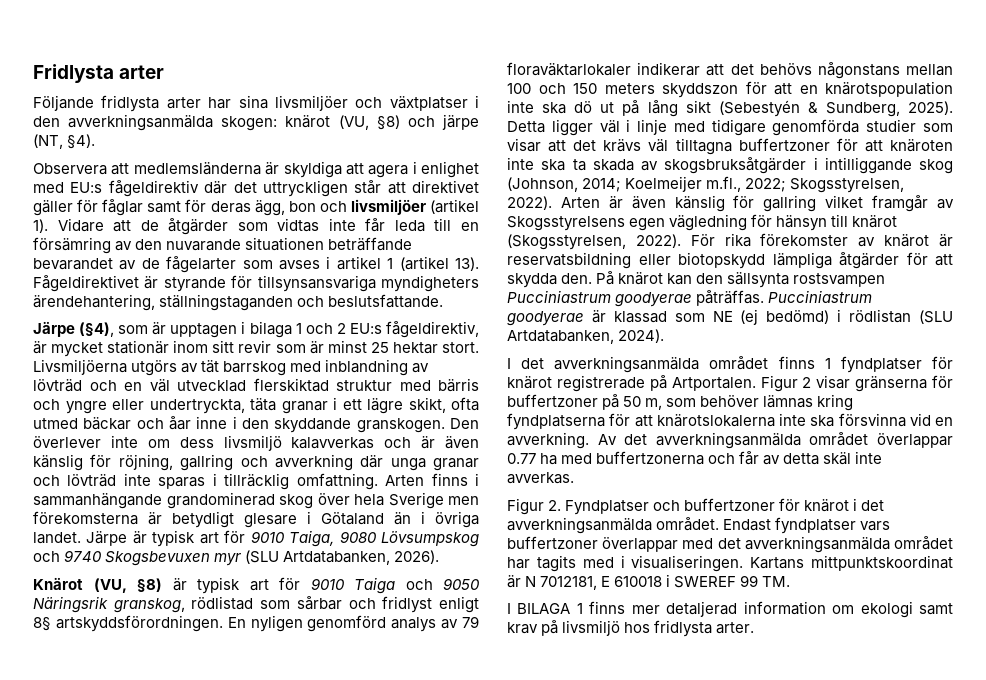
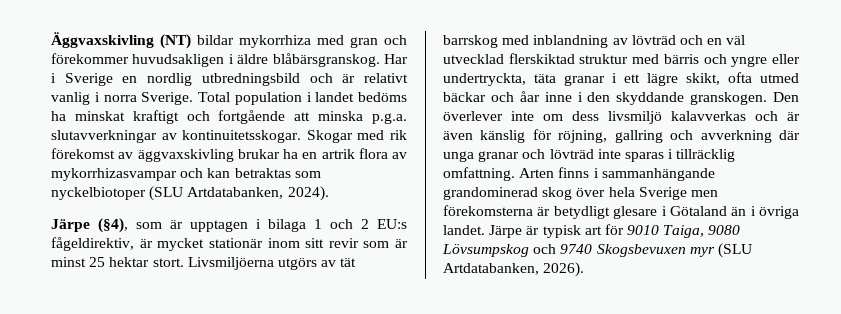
- Fridlysta arter
- Följande fridlysta arter har sina livsmiljöer och växtplatser i den avverkningsanmälda skogen: knärot (VU, §8) och järpe (NT, §4).
- Observera att medlemsländerna är skyldiga att agera i enlighet med EU:s fågeldirektiv där det uttryckligen står att direktivet gäller för fåglar samt för deras ägg, bon och livsmiljöer (artikel 1). Vidare att de åtgärder som vidtas inte får leda till en försämring av den nuvarande situationen beträffande bevarandet av de fågelarter som avses i artikel 1 (artikel 13). Fågeldirektivet är styrande för tillsynsansvariga myndigheters ärendehantering, ställningstaganden och beslutsfattande.
+ Äggvaxskivling (NT) bildar mykorrhiza med gran och förekommer huvudsakligen i äldre blåbärsgranskog. Har i Sverige en nordlig utbredningsbild och är relativt vanlig i norra Sverige. Total population i landet bedöms ha minskat kraftigt och fortgående att minska p.g.a. slutavverkningar av kontinuitetsskogar. Skogar med rik förekomst av äggvaxskivling brukar ha en artrik flora av mykorrhizasvampar och kan betraktas som nyckelbiotoper (SLU Artdatabanken, 2024).
- Knärot (VU, §8) är typisk art för 9010 Taiga och 9050 Näringsrik granskog, rödlistad som sårbar och fridlyst enligt 8§ artskyddsförordningen. En nyligen genomförd analys av 79 floraväktarlokaler indikerar att det behövs någonstans mellan 100 och 150 meters skyddszon för att en knärotspopulation inte ska dö ut på lång sikt (Sebestyén & Sundberg, 2025). Detta ligger väl i linje med tidigare genomförda studier som visar att det krävs väl tilltagna buffertzoner för att knäroten inte ska ta skada av skogsbruksåtgärder i intilliggande skog (Johnson, 2014; Koelmeijer m.fl., 2022; Skogsstyrelsen, 2022). Arten är även känslig för gallring vilket framgår av Skogsstyrelsens egen vägledning för hänsyn till knärot (Skogsstyrelsen, 2022). För rika förekomster av knärot är reservatsbildning eller biotopskydd lämpliga åtgärder för att skydda den. På knärot kan den sällsynta rostsvampen Pucciniastrum goodyerae påträffas. Pucciniastrum goodyerae är klassad som NE (ej bedömd) i rödlistan (SLU Artdatabanken, 2024).
- I det avverkningsanmälda området finns 1 fyndplatser för knärot registrerade på Artportalen. Figur 2 visar gränserna för buffertzoner på 50 m, som behöver lämnas kring fyndplatserna för att knärotslokalerna inte ska försvinna vid en avverkning. Av det avverkningsanmälda området överlappar 0.77 ha med buffertzonerna och får av detta skäl inte avverkas.
- Figur 2. Fyndplatser och buffertzoner för knärot i det avverkningsanmälda området. Endast fyndplatser vars buffertzoner överlappar med det avverkningsanmälda området har tagits med i visualiseringen. Kartans mittpunktskoordinat är N 7012181, E 610018 i SWEREF 99 TM.
- I BILAGA 1 finns mer detaljerad information om ekologi samt krav på livsmiljö hos fridlysta arter.

